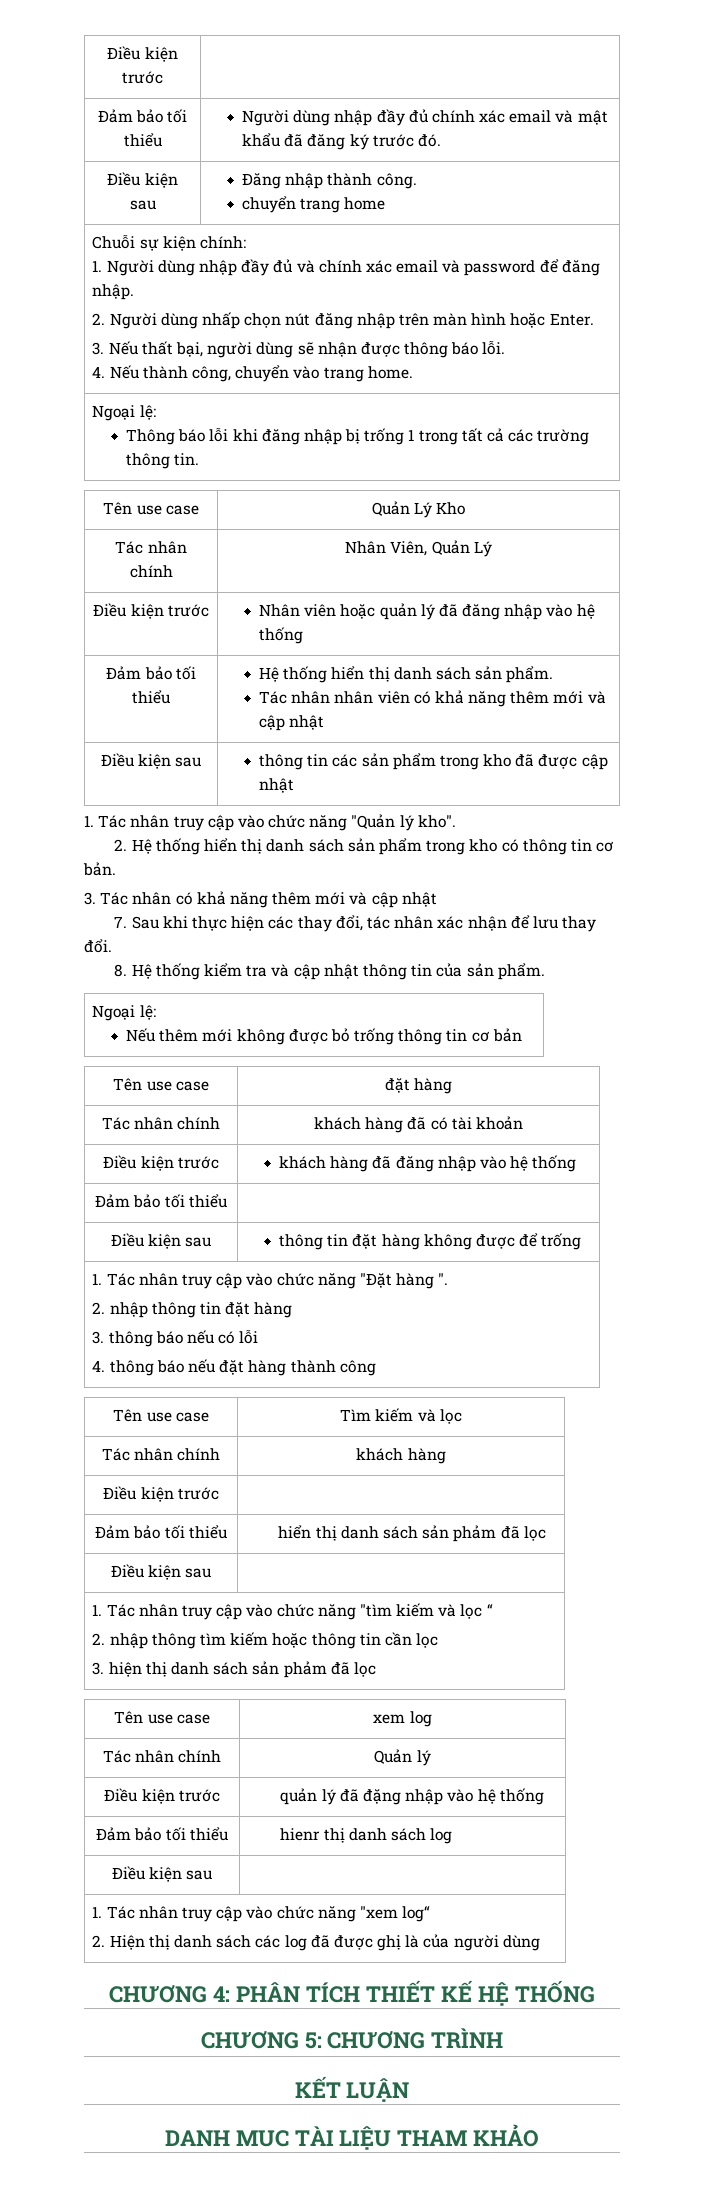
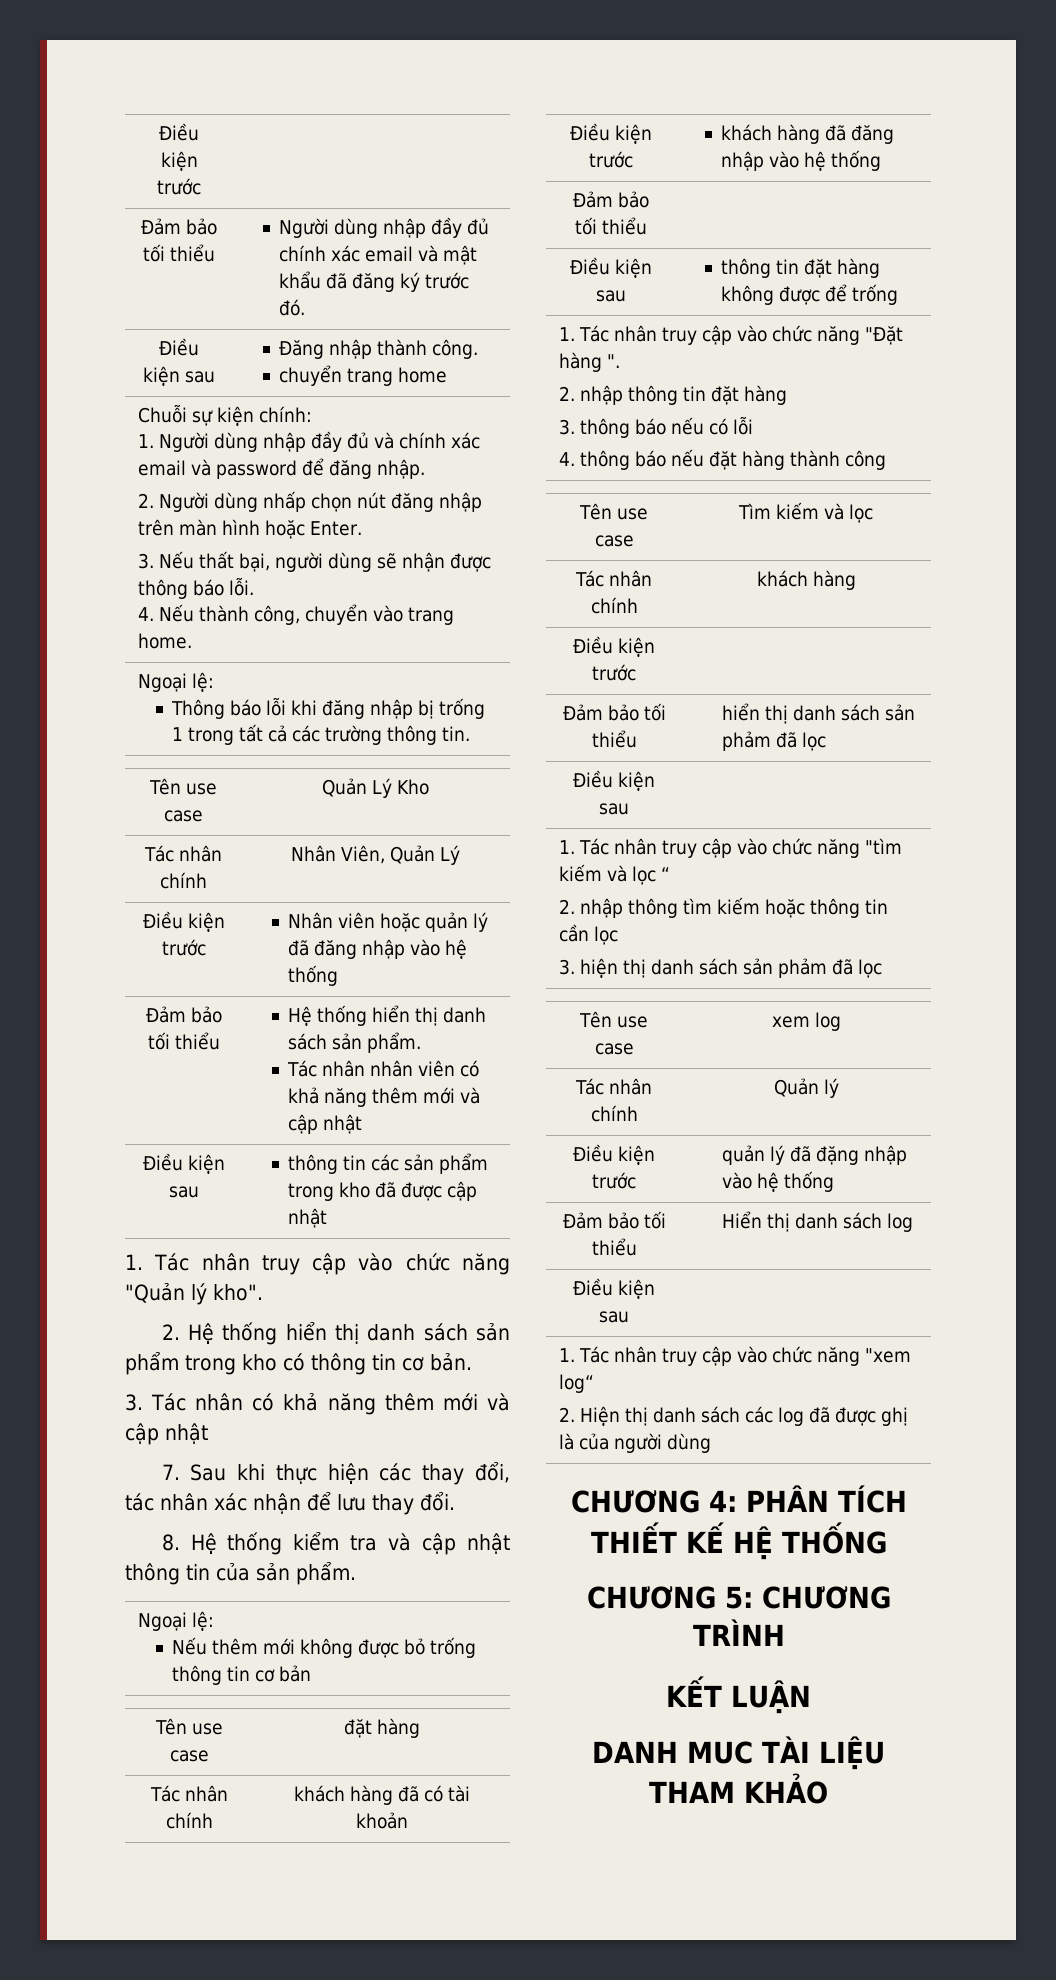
- Đảm bảo tối thiểu | hienr thị danh sách log
+ Đảm bảo tối thiểu | Hiển thị danh sách log

